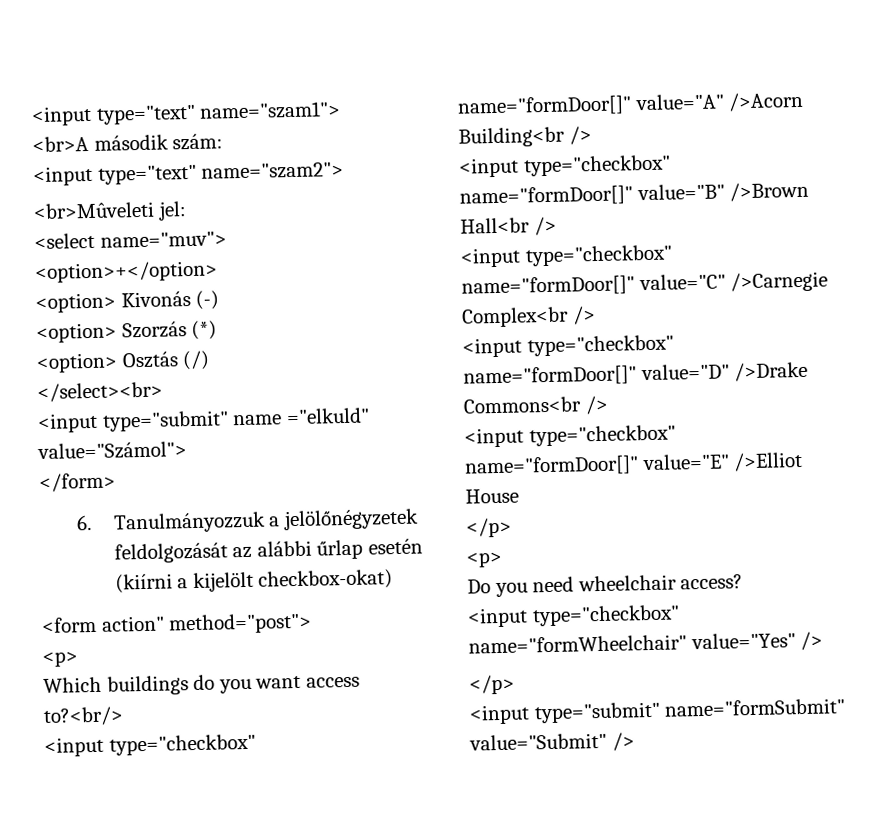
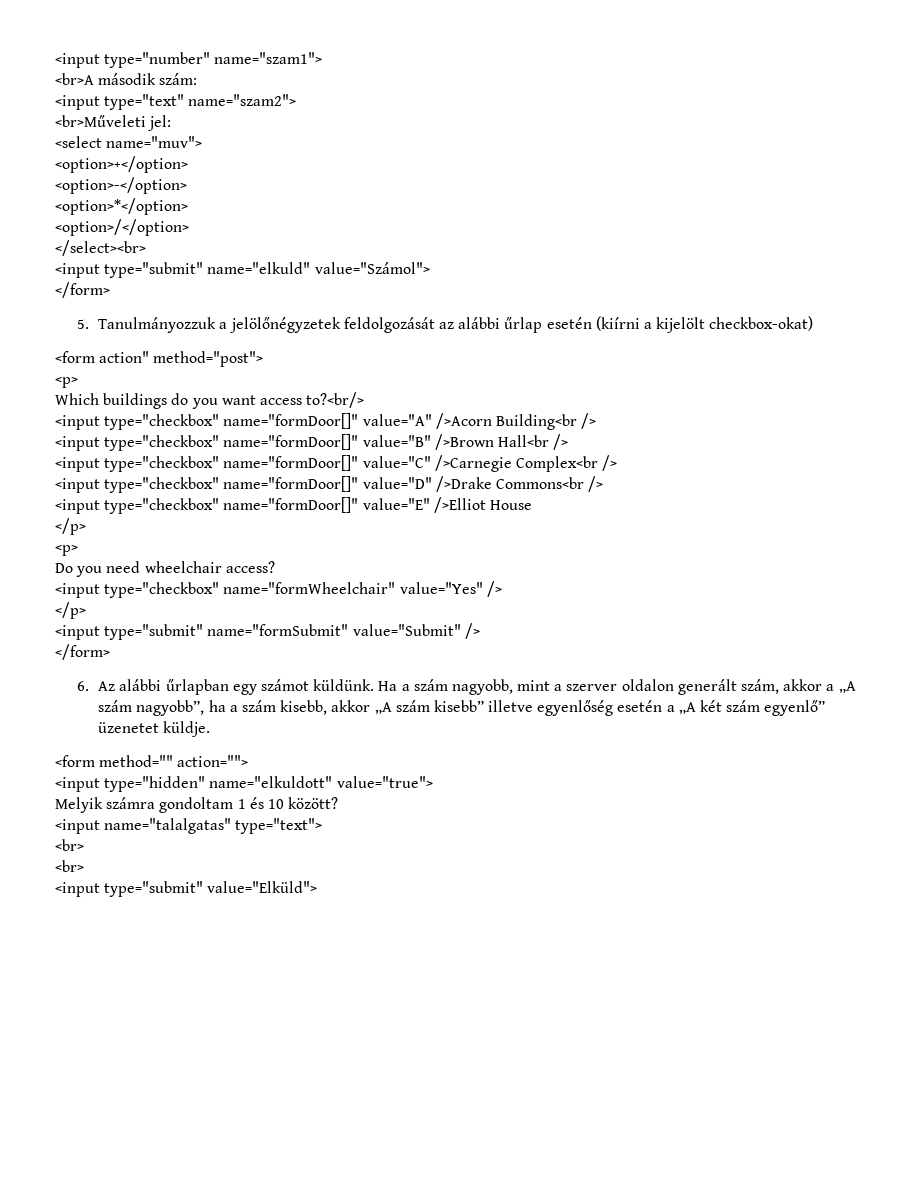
- <input type="text" name="szam1">
+ <input type="number" name="szam1">
- <br>Mûveleti jel:
+ <br>Műveleti jel:
- <option> Kivonás (-)
- <option> Szorzás (*)
- <option> Osztás (/)
+ <option>-</option>
+ <option>*</option>
+ <option>/</option>
- <input type="submit" name ="elkuld" value="Számol">
+ <input type="submit" name="elkuld" value="Számol">
- 6. Tanulmányozzuk a jelölőnégyzetek feldolgozását az alábbi űrlap esetén (kiírni a kijelölt checkbox-okat)
+ 5. Tanulmányozzuk a jelölőnégyzetek feldolgozását az alábbi űrlap esetén (kiírni a kijelölt checkbox-okat)
  <input type="submit" name="formSubmit" value="Submit" />
+ </form>
+ 6. Az alábbi űrlapban egy számot küldünk. Ha a szám nagyobb, mint a szerver oldalon generált szám, akkor a „A szám nagyobb”, ha a szám kisebb, akkor „A szám kisebb” illetve egyenlőség esetén a „A két szám egyenlő” üzenetet küldje.
+ <form method="" action="">
+ <input type="hidden" name="elkuldott" value="true">
+ Melyik számra gondoltam 1 és 10 között?
+ <input name="talalgatas" type="text">
+ <br>
+ <br>
+ <input type="submit" value="Elküld">

